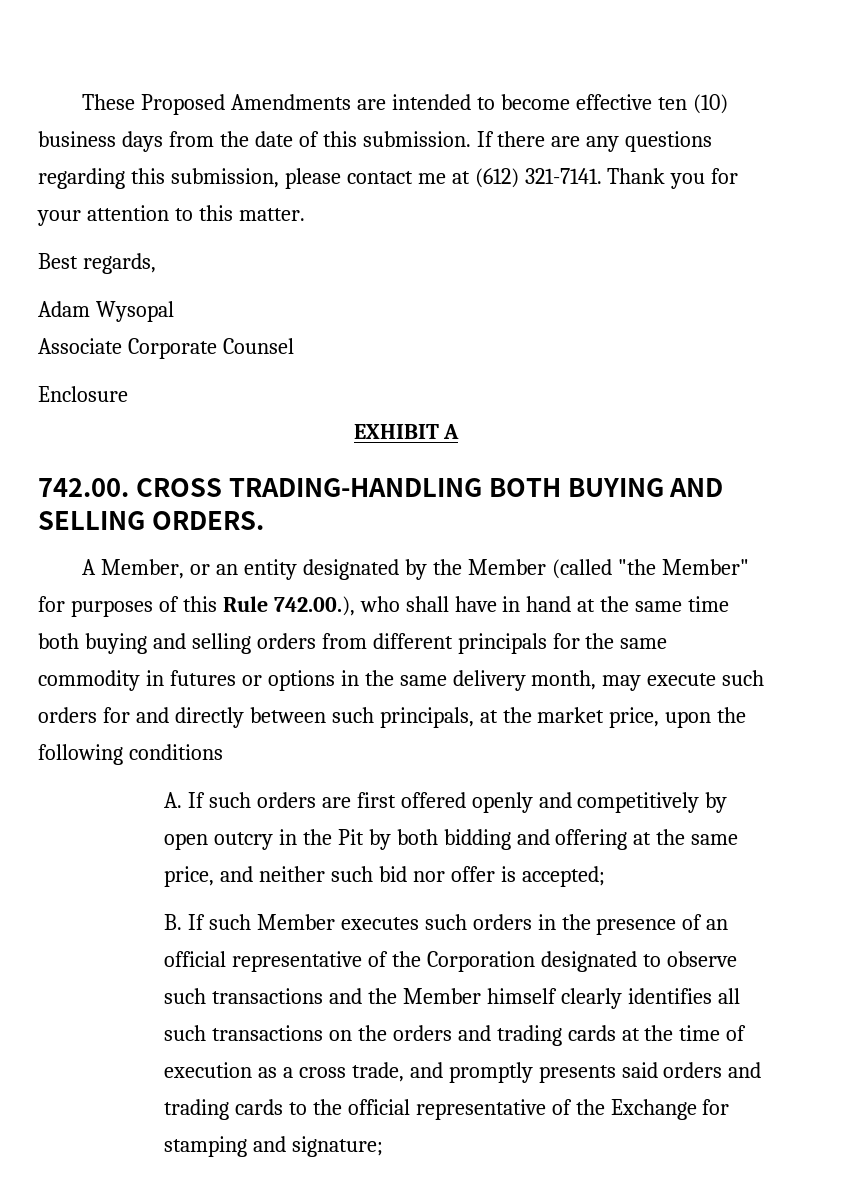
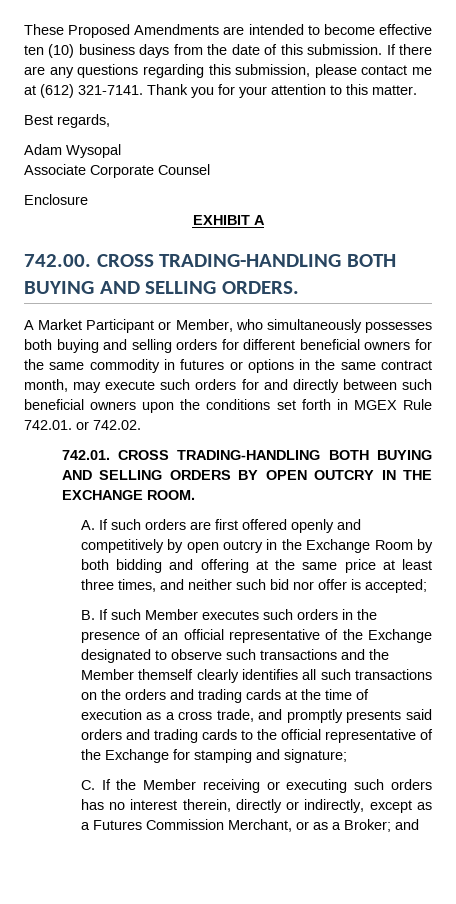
- A Member, or an entity designated by the Member (called "the Member" for purposes of this Rule 742.00.), who shall have in hand at the same time both buying and selling orders from different principals for the same commodity in futures or options in the same delivery month, may execute such orders for and directly between such principals, at the market price, upon the following conditions
+ A Market Participant or Member, who simultaneously possesses both buying and selling orders for different beneficial owners for the same commodity in futures or options in the same contract month, may execute such orders for and directly between such beneficial owners upon the conditions set forth in MGEX Rule 742.01. or 742.02.
+ 742.01. CROSS TRADING-HANDLING BOTH BUYING AND SELLING ORDERS BY OPEN OUTCRY IN THE EXCHANGE ROOM.
- A. If such orders are first offered openly and competitively by open outcry in the Pit by both bidding and offering at the same price, and neither such bid nor offer is accepted;
+ A. If such orders are first offered openly and competitively by open outcry in the Exchange Room by both bidding and offering at the same price at least three times, and neither such bid nor offer is accepted;
- B. If such Member executes such orders in the presence of an official representative of the Corporation designated to observe such transactions and the Member himself clearly identifies all such transactions on the orders and trading cards at the time of execution as a cross trade, and promptly presents said orders and trading cards to the official representative of the Exchange for stamping and signature;
+ B. If such Member executes such orders in the presence of an official representative of the Exchange designated to observe such transactions and the Member themself clearly identifies all such transactions on the orders and trading cards at the time of execution as a cross trade, and promptly presents said orders and trading cards to the official representative of the Exchange for stamping and signature;
+ C. If the Member receiving or executing such orders has no interest therein, directly or indirectly, except as a Futures Commission Merchant, or as a Broker; and

